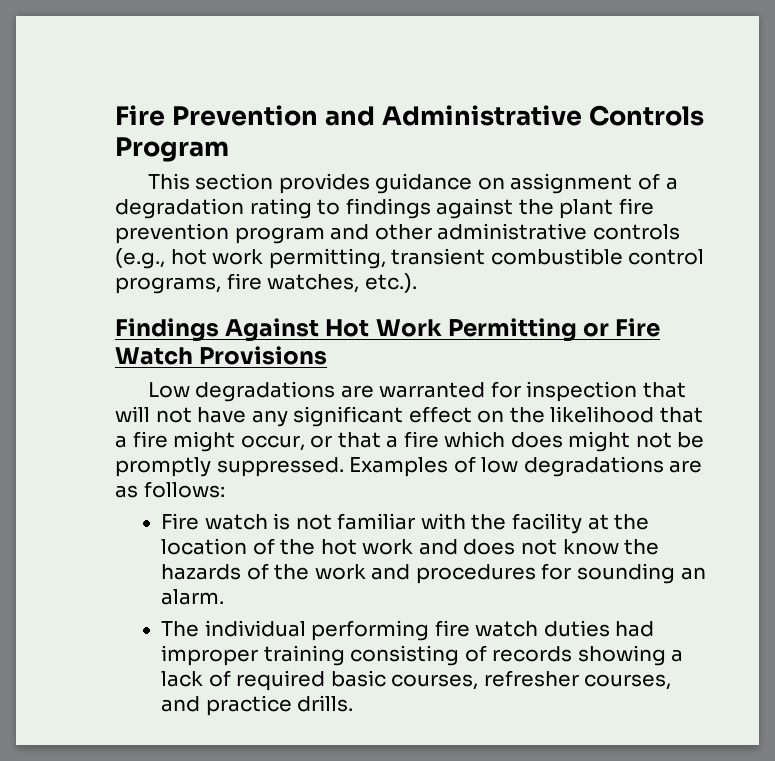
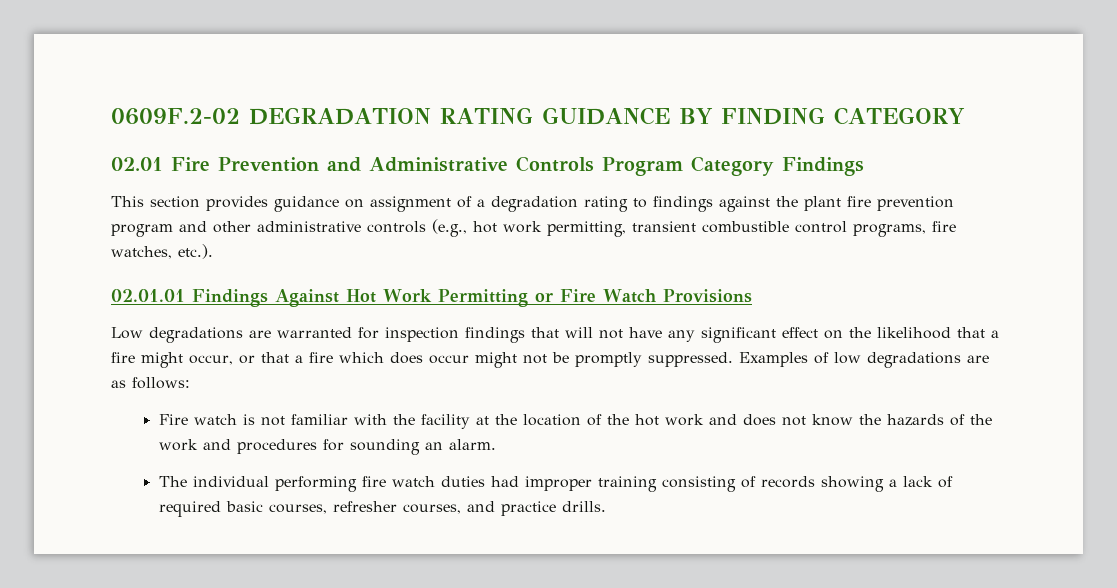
- Fire Prevention and Administrative Controls Program
+ 0609F.2-02 DEGRADATION RATING GUIDANCE BY FINDING CATEGORY
+ 02.01 Fire Prevention and Administrative Controls Program Category Findings
- Findings Against Hot Work Permitting or Fire Watch Provisions
+ 02.01.01 Findings Against Hot Work Permitting or Fire Watch Provisions
- Low degradations are warranted for inspection that will not have any significant effect on the likelihood that a fire might occur, or that a fire which does might not be promptly suppressed.
+ Low degradations are warranted for inspection findings that will not have any significant effect on the likelihood that a fire might occur, or that a fire which does occur might not be promptly suppressed.

